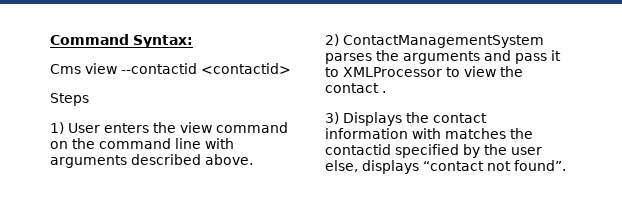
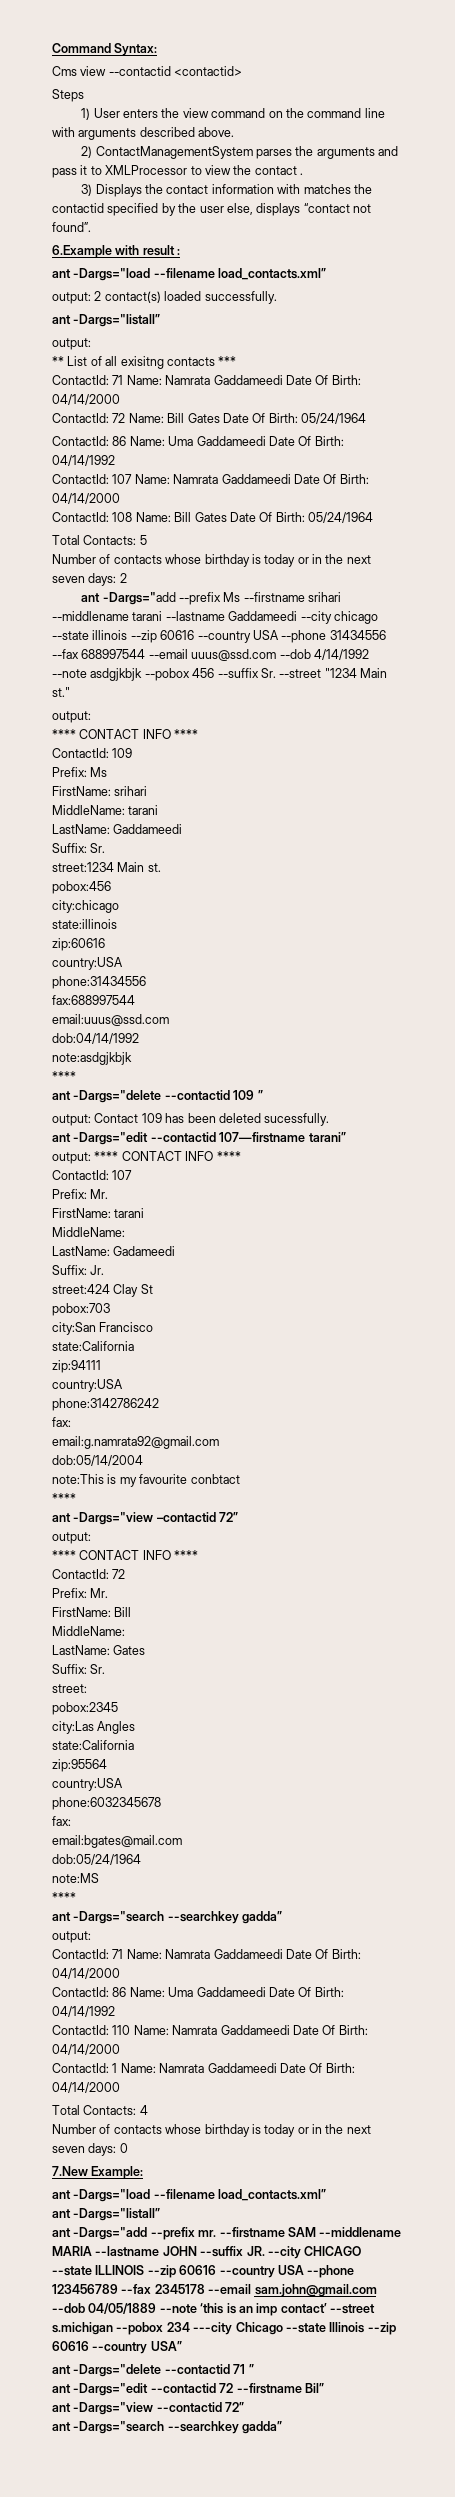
+ 6.Example with result :
+ ant -Dargs="load --filename load_contacts.xml”
+ output: 2 contact(s) loaded successfully.
+ ant -Dargs="listall”
+ output:
+ ** List of all exisitng contacts ***
+ ContactId: 71 Name: Namrata Gaddameedi Date Of Birth: 04/14/2000
+ ContactId: 72 Name: Bill Gates Date Of Birth: 05/24/1964
+ ContactId: 86 Name: Uma Gaddameedi Date Of Birth: 04/14/1992
+ ContactId: 107 Name: Namrata Gaddameedi Date Of Birth: 04/14/2000
+ ContactId: 108 Name: Bill Gates Date Of Birth: 05/24/1964
+ Total Contacts: 5
+ Number of contacts whose birthday is today or in the next seven days: 2
+ ant -Dargs="add --prefix Ms --firstname srihari --middlename tarani --lastname Gaddameedi --city chicago --state illinois --zip 60616 --country USA --phone 31434556 --fax 688997544 --email uuus@ssd.com --dob 4/14/1992 --note asdgjkbjk --pobox 456 --suffix Sr. --street "1234 Main st."
+ output:
+ **** CONTACT INFO ****
+ ContactId: 109
+ Prefix: Ms
+ FirstName: srihari
+ MiddleName: tarani
+ LastName: Gaddameedi
+ Suffix: Sr.
+ street:1234 Main st.
+ pobox:456
+ city:chicago
+ state:illinois
+ zip:60616
+ country:USA
+ phone:31434556
+ fax:688997544
+ email:uuus@ssd.com
+ dob:04/14/1992
+ note:asdgjkbjk
+ ****
+ ant -Dargs="delete --contactid 109 ”
+ output: Contact 109 has been deleted sucessfully.
+ ant -Dargs="edit --contactid 107—firstname tarani”
+ output: **** CONTACT INFO ****
+ ContactId: 107
+ Prefix: Mr.
+ FirstName: tarani
+ MiddleName:
+ LastName: Gadameedi
+ Suffix: Jr.
+ street:424 Clay St
+ pobox:703
+ city:San Francisco
+ state:California
+ zip:94111
+ country:USA
+ phone:3142786242
+ fax:
+ email:g.namrata92@gmail.com
+ dob:05/14/2004
+ note:This is my favourite conbtact
+ ****
+ ant -Dargs="view –contactid 72”
+ output:
+ **** CONTACT INFO ****
+ ContactId: 72
+ Prefix: Mr.
+ FirstName: Bill
+ MiddleName:
+ LastName: Gates
+ Suffix: Sr.
+ street:
+ pobox:2345
+ city:Las Angles
+ state:California
+ zip:95564
+ country:USA
+ phone:6032345678
+ fax:
+ email:bgates@mail.com
+ dob:05/24/1964
+ note:MS
+ ****
+ ant -Dargs="search --searchkey gadda”
+ output:
+ ContactId: 71 Name: Namrata Gaddameedi Date Of Birth: 04/14/2000
+ ContactId: 86 Name: Uma Gaddameedi Date Of Birth: 04/14/1992
+ ContactId: 110 Name: Namrata Gaddameedi Date Of Birth: 04/14/2000
+ ContactId: 1 Name: Namrata Gaddameedi Date Of Birth: 04/14/2000
+ Total Contacts: 4
+ Number of contacts whose birthday is today or in the next seven days: 0
+ 7.New Example:
+ ant -Dargs="load --filename load_contacts.xml”
+ ant -Dargs="listall”
+ ant -Dargs="add --prefix mr. --firstname SAM --middlename MARIA --lastname JOHN --suffix JR. --city CHICAGO --state ILLINOIS --zip 60616 --country USA --phone 123456789 --fax 2345178 --email sam.john@gmail.com --dob 04/05/1889 --note ‘this is an imp contact’ --street s.michigan --pobox 234 ---city Chicago --state Illinois --zip 60616 --country USA”
+ ant -Dargs="delete --contactid 71 ”
+ ant -Dargs="edit --contactid 72 --firstname Bil”
+ ant -Dargs="view --contactid 72”
+ ant -Dargs="search --searchkey gadda”

